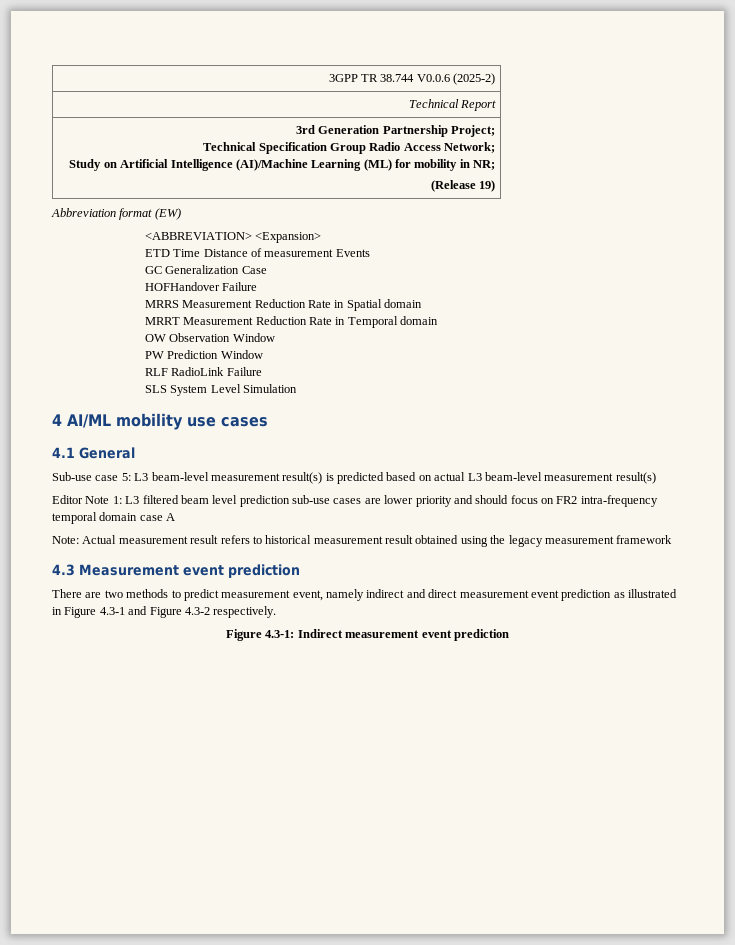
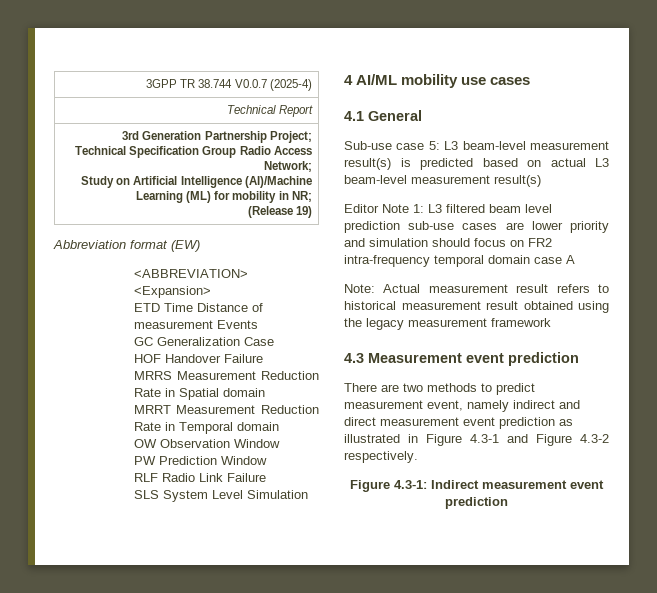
- 3GPP TR 38.744 V0.0.6 (2025-2)
+ 3GPP TR 38.744 V0.0.7 (2025-4)
- HOFHandover Failure
+ HOF Handover Failure
- RLF RadioLink Failure
+ RLF Radio Link Failure
- Editor Note 1: L3 filtered beam level prediction sub-use cases are lower priority and should focus on FR2 intra-frequency temporal domain case A
+ Editor Note 1: L3 filtered beam level prediction sub-use cases are lower priority and simulation should focus on FR2 intra-frequency temporal domain case A

